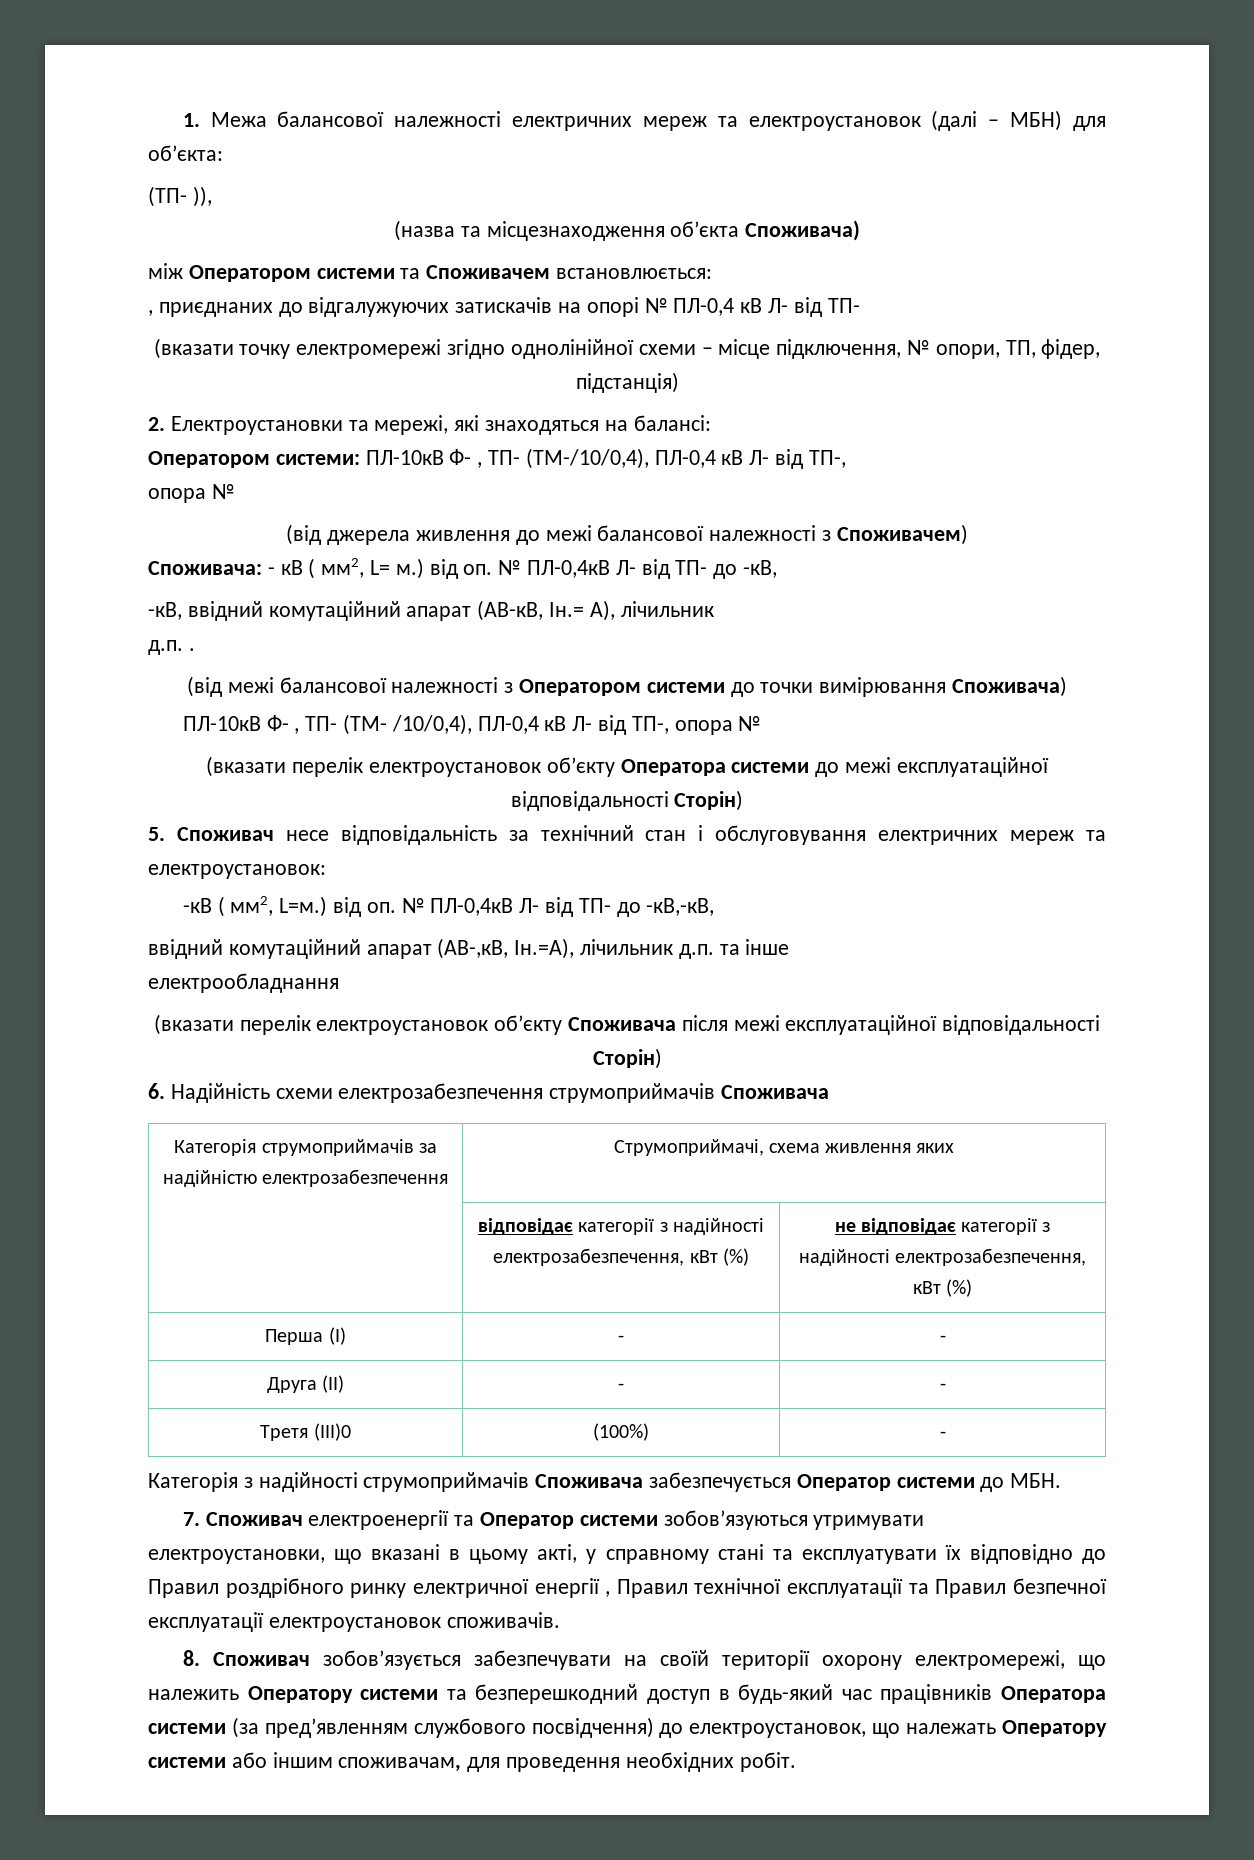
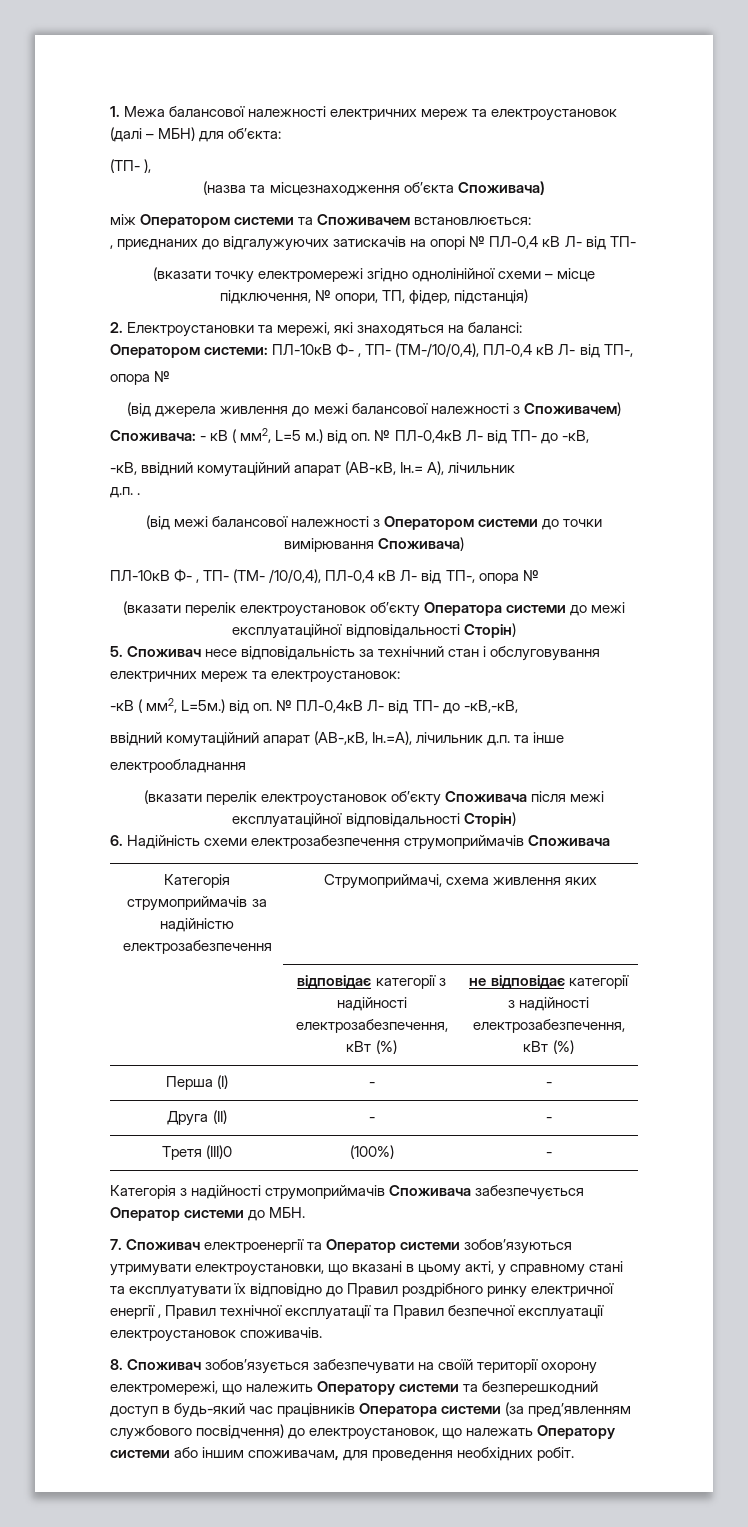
- (ТП- )),
+ (ТП- ),
- Споживача: - кВ ( мм2, L= м.) від оп.
+ Споживача: - кВ ( мм2, L=5 м.) від оп.
- -кВ ( мм2, L=м.) від оп.
+ -кВ ( мм2, L=5м.) від оп.

